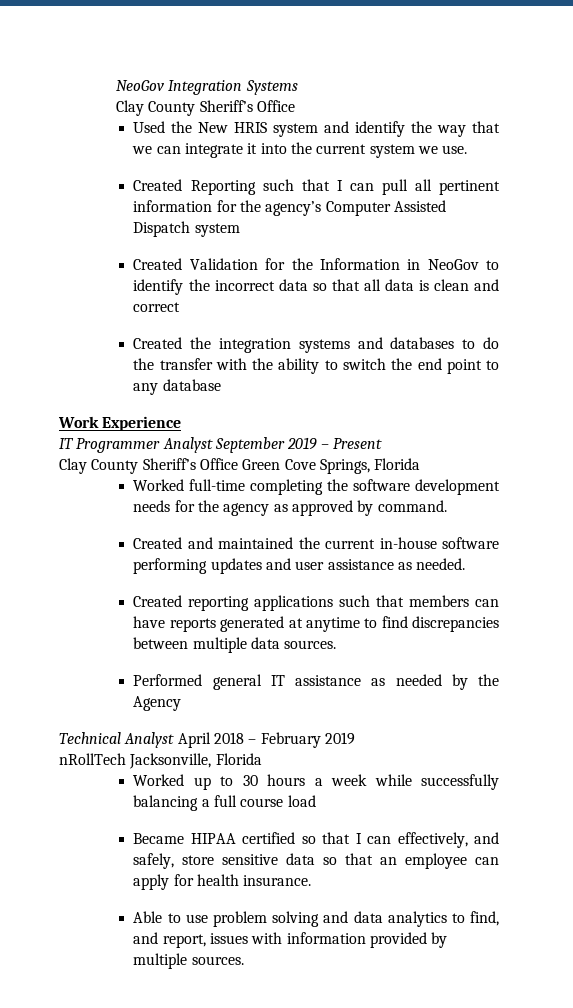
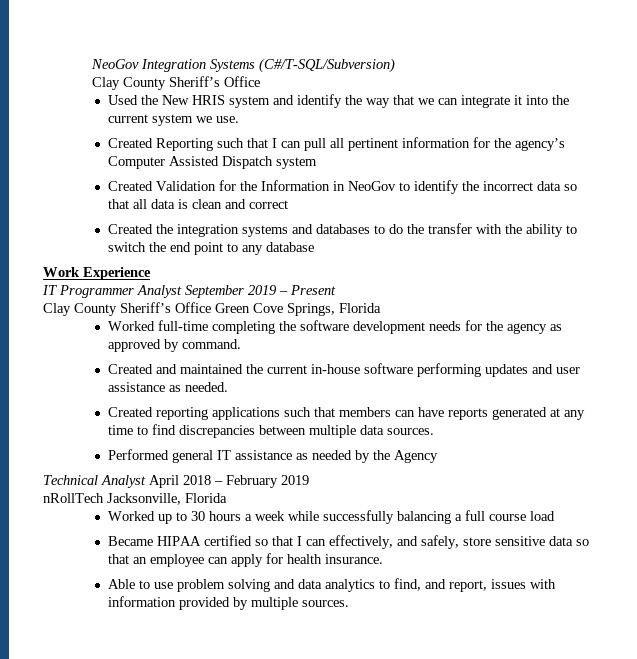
- NeoGov Integration Systems
+ NeoGov Integration Systems (C#/T-SQL/Subversion)
- Created reporting applications such that members can have reports generated at anytime to find discrepancies between multiple data sources.
+ Created reporting applications such that members can have reports generated at any time to find discrepancies between multiple data sources.

